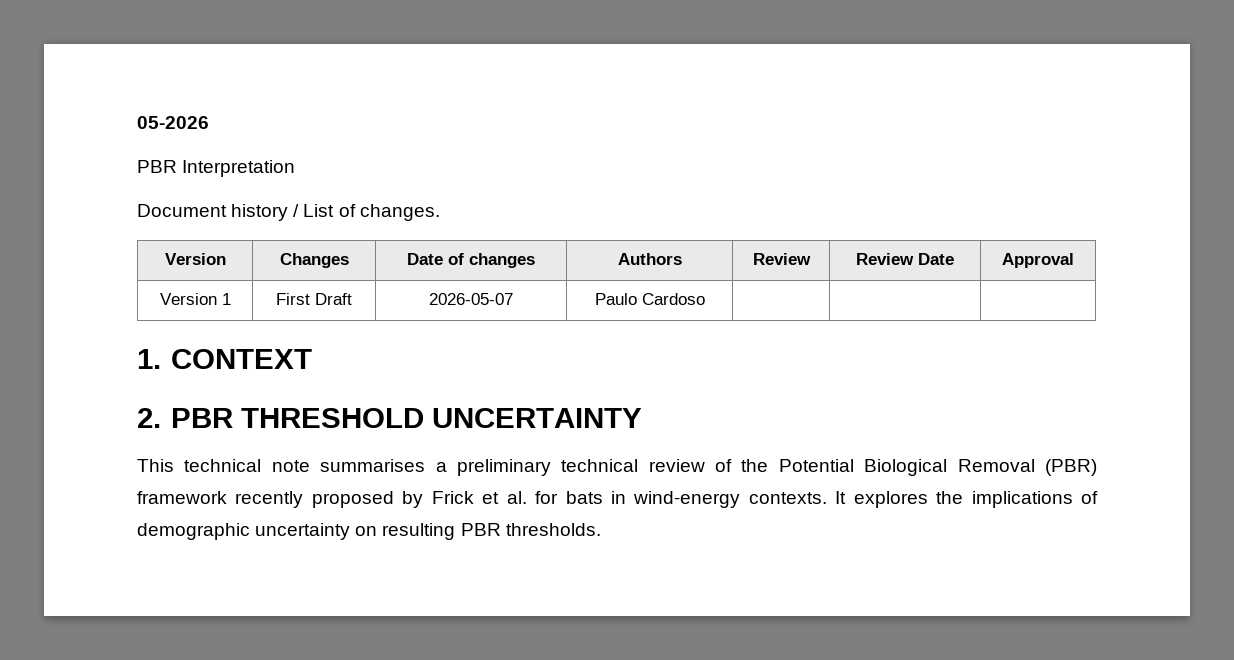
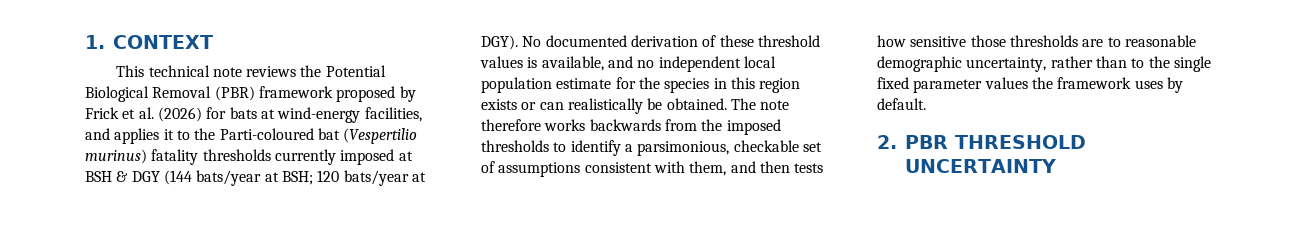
- 05-2026
- PBR Interpretation
- Document history / List of changes.
- Version | Changes | Date of changes | Authors | Review | Review Date | Approval
- Version 1 | First Draft | 2026-05-07 | Paulo Cardoso | | |
  1. CONTEXT
+ This technical note reviews the Potential Biological Removal (PBR) framework proposed by Frick et al. (2026) for bats at wind-energy facilities, and applies it to the Parti-coloured bat (Vespertilio murinus) fatality thresholds currently imposed at BSH & DGY (144 bats/year at BSH; 120 bats/year at DGY). No documented derivation of these threshold values is available, and no independent local population estimate for the species in this region exists or can realistically be obtained. The note therefore works backwards from the imposed thresholds to identify a parsimonious, checkable set of assumptions consistent with them, and then tests how sensitive those thresholds are to reasonable demographic uncertainty, rather than to the single fixed parameter values the framework uses by default.
  2. PBR THRESHOLD UNCERTAINTY
- This technical note summarises a preliminary technical review of the Potential Biological Removal (PBR) framework recently proposed by Frick et al. for bats in wind-energy contexts. It explores the implications of demographic uncertainty on resulting PBR thresholds.

